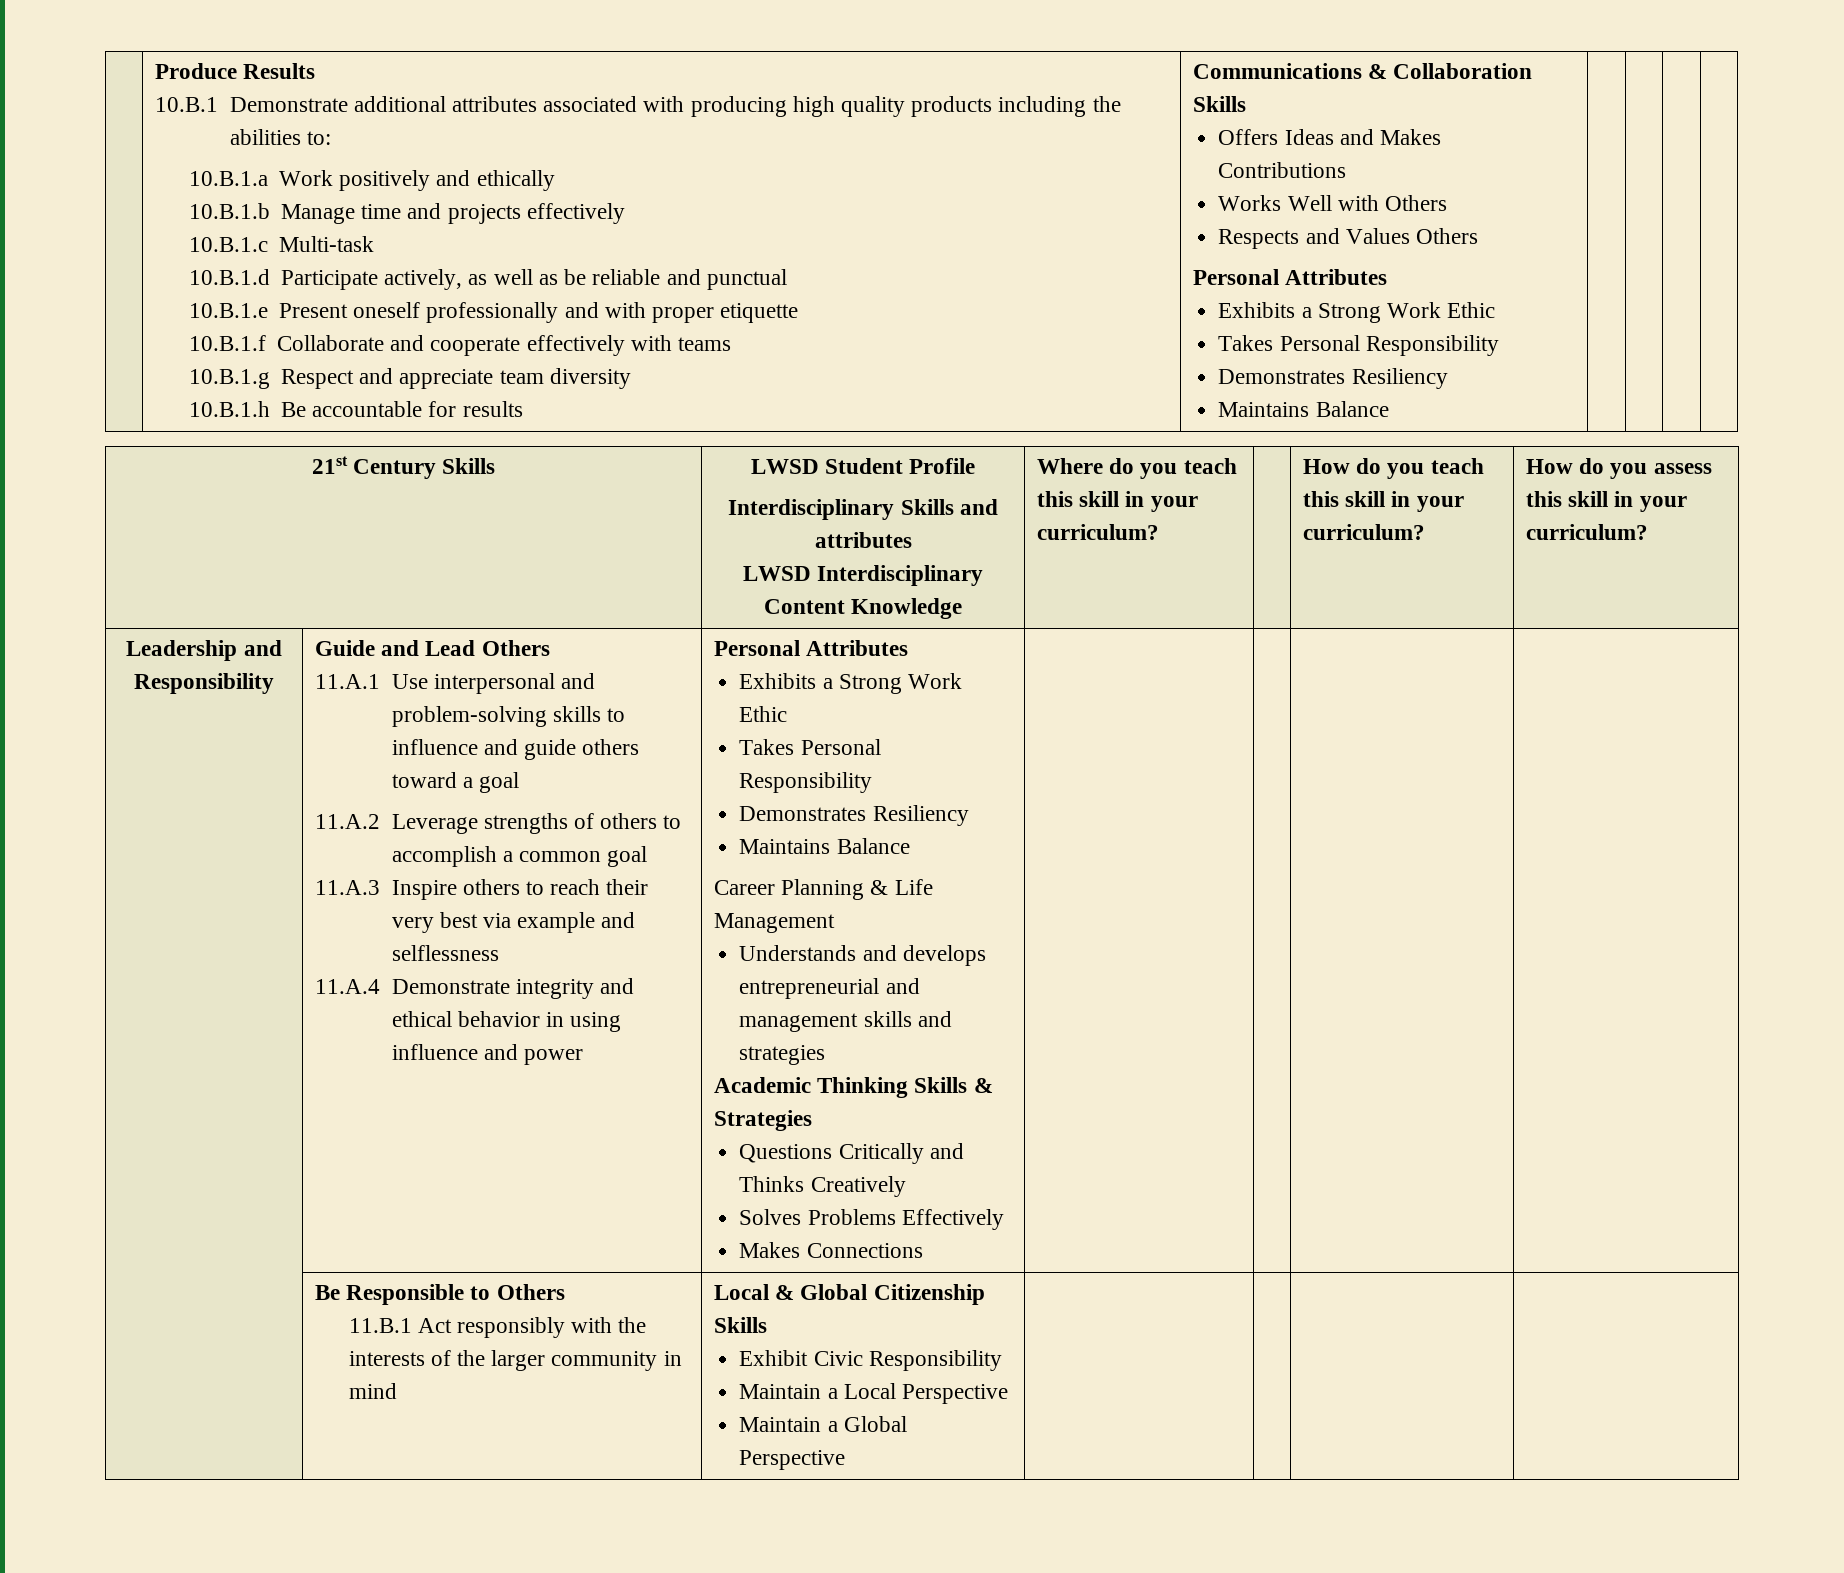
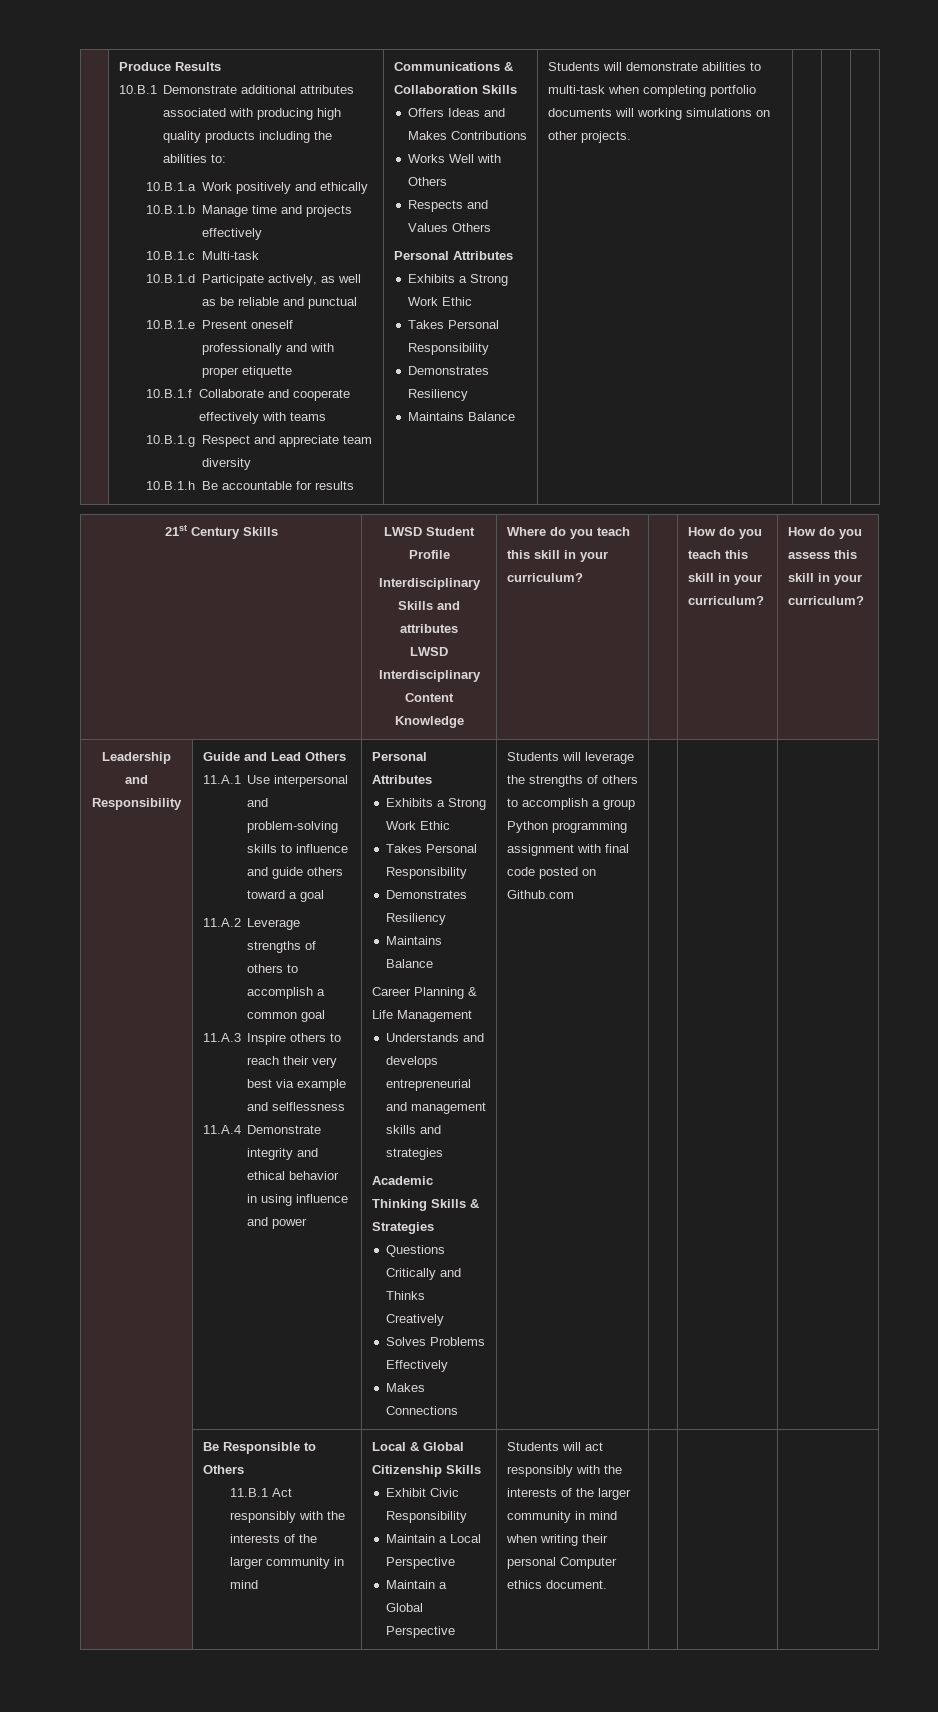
+ Students will demonstrate abilities to multi-task when completing portfolio documents will working simulations on other projects.
+ Students will leverage the strengths of others to accomplish a group Python programming assignment with final code posted on Github.com
+ Students will act responsibly with the interests of the larger community in mind when writing their personal Computer ethics document.

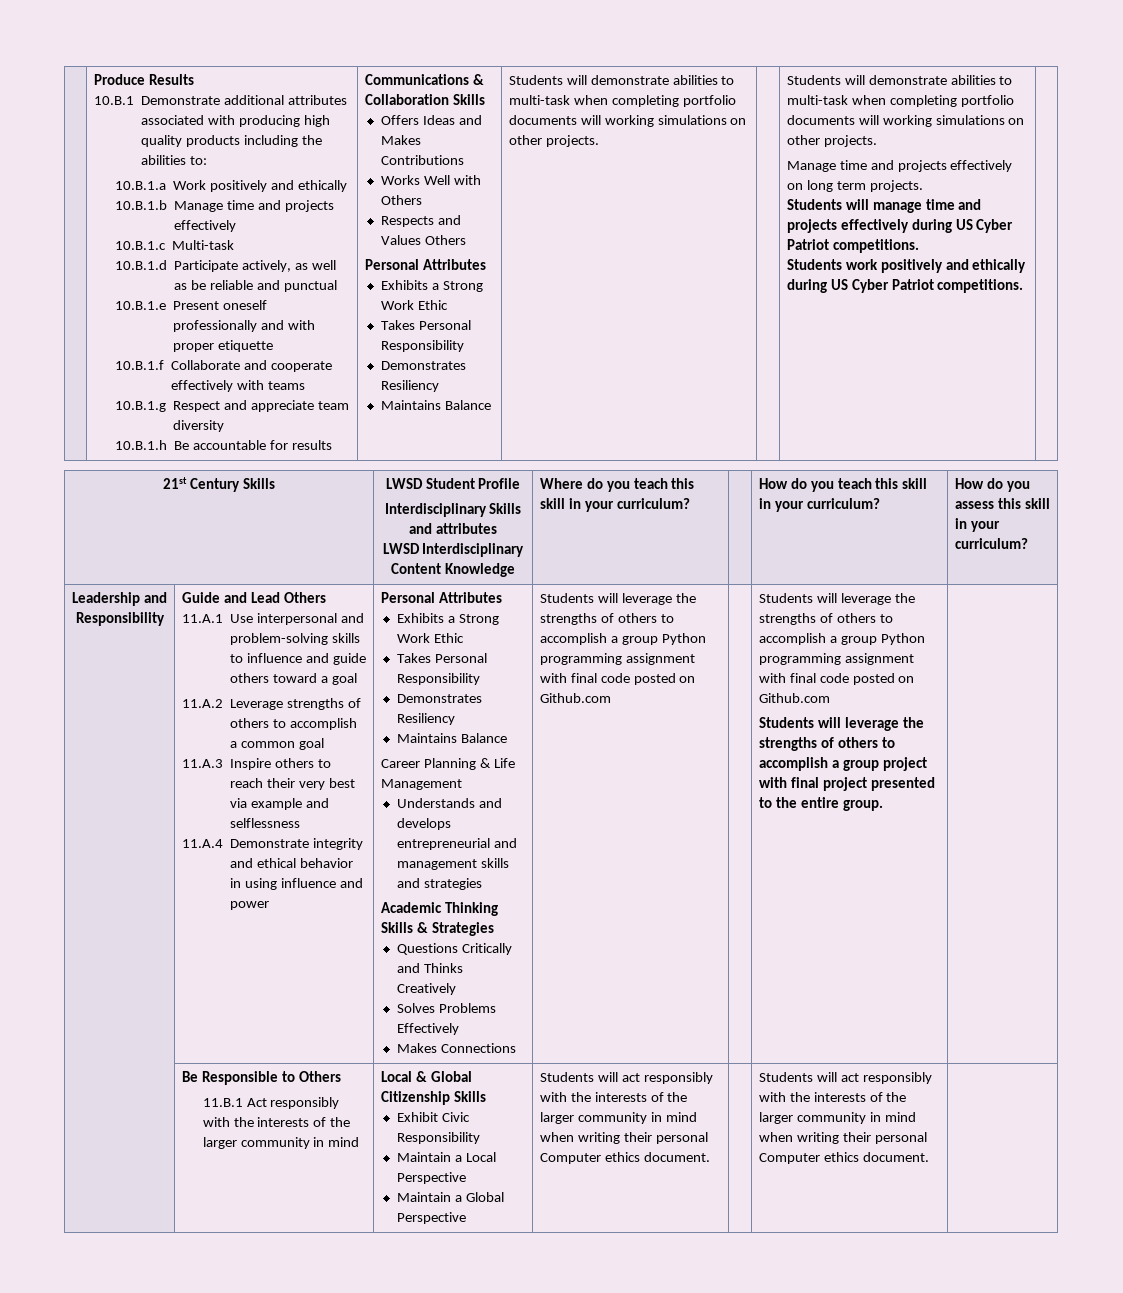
- Students will demonstrate abilities to multi-task when completing portfolio documents will working simulations on other projects.
+ Students will demonstrate abilities to multi-task when completing portfolio documents will working simulations on other projects. | | Students will demonstrate abilities to multi-task when completing portfolio documents will working simulations on other projects.
+ Manage time and projects effectively on long term projects.
+ Students will manage time and projects effectively during US Cyber Patriot competitions.
+ Students work positively and ethically during US Cyber Patriot competitions.
- Students will leverage the strengths of others to accomplish a group Python programming assignment with final code posted on Github.com
+ Students will leverage the strengths of others to accomplish a group Python programming assignment with final code posted on Github.com | | Students will leverage the strengths of others to accomplish a group Python programming assignment with final code posted on Github.com
+ Students will leverage the strengths of others to accomplish a group project with final project presented to the entire group.
- Students will act responsibly with the interests of the larger community in mind when writing their personal Computer ethics document.
+ Students will act responsibly with the interests of the larger community in mind when writing their personal Computer ethics document. | | Students will act responsibly with the interests of the larger community in mind when writing their personal Computer ethics document.

